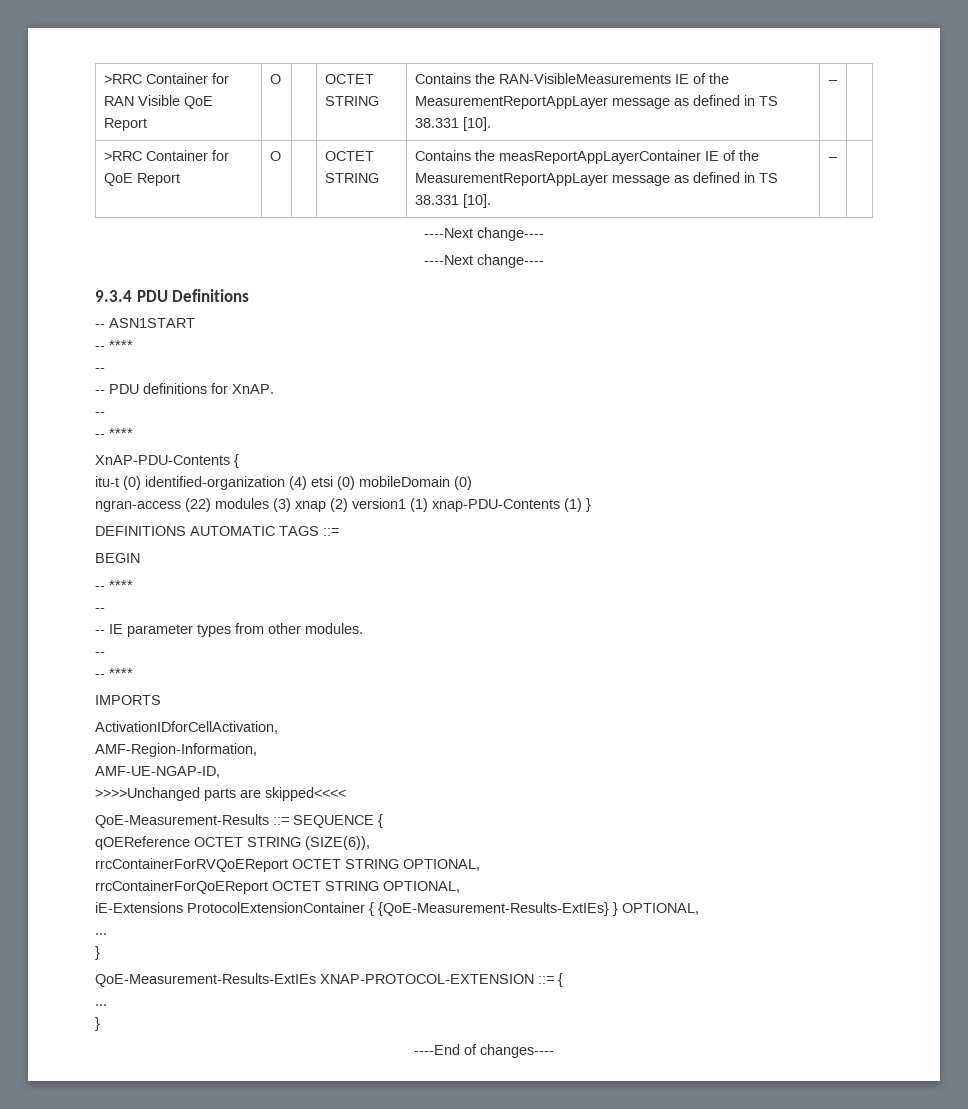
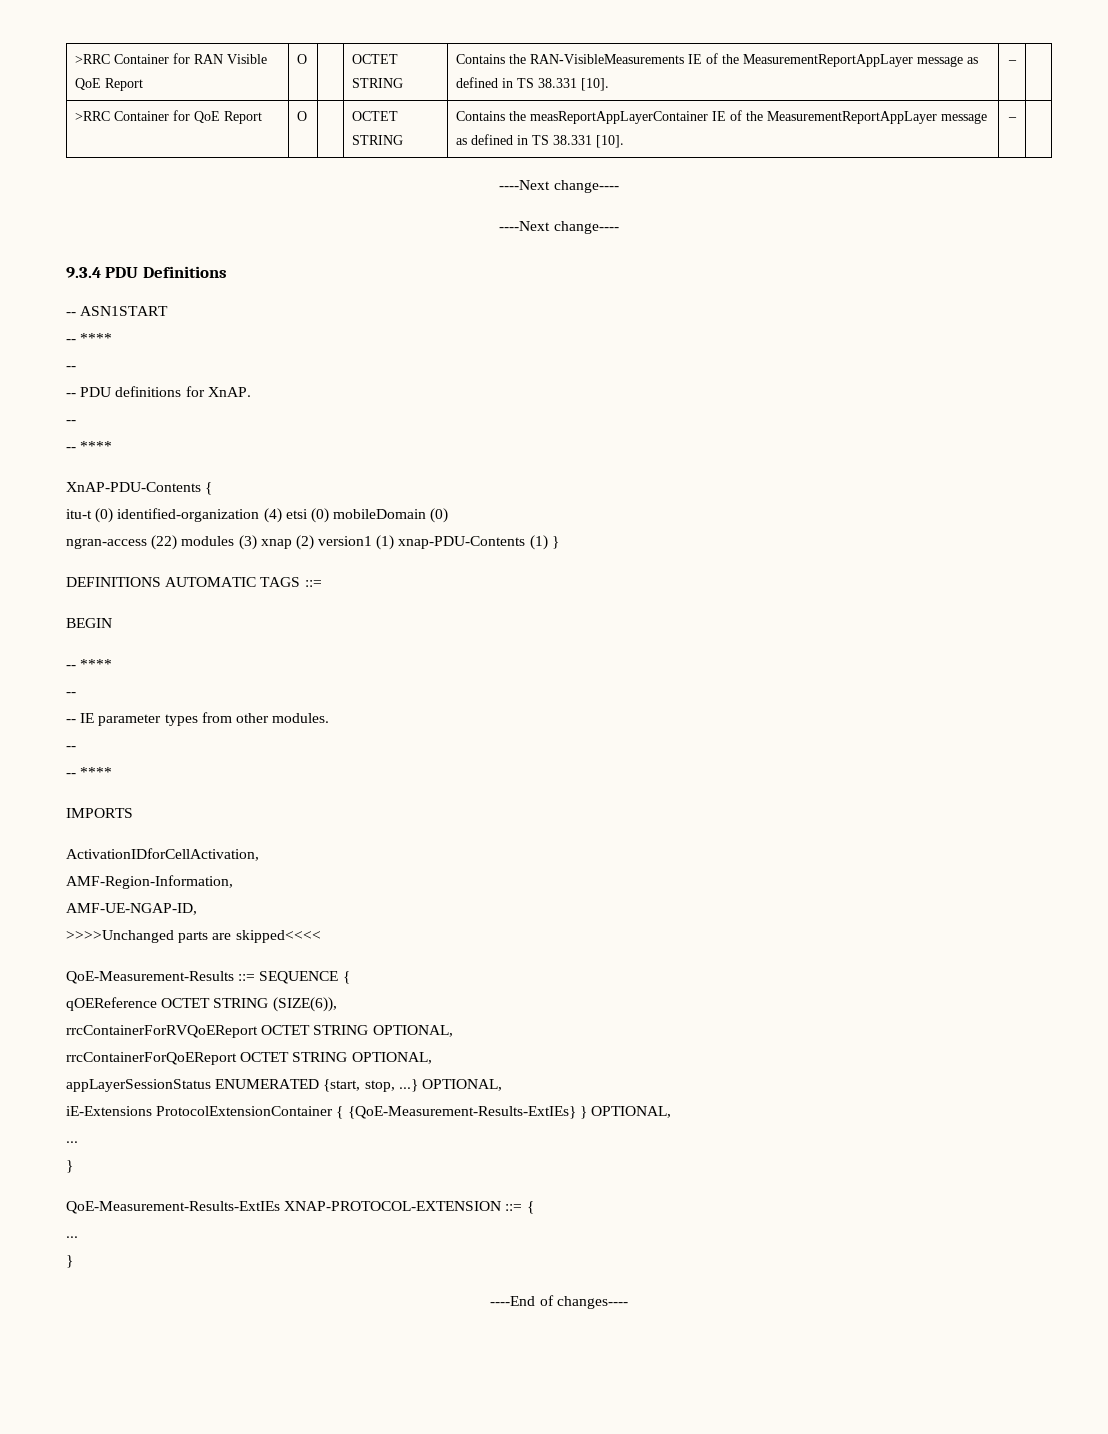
+ appLayerSessionStatus ENUMERATED {start, stop, ...} OPTIONAL,

